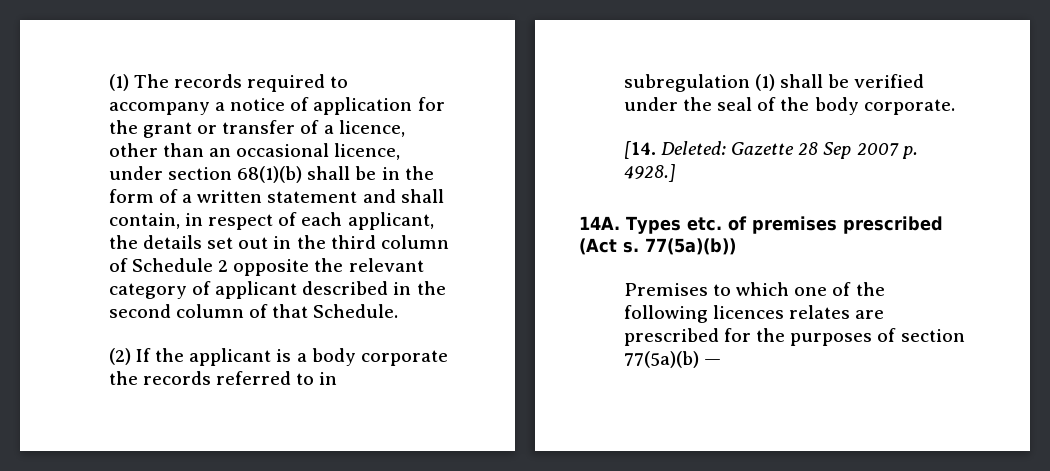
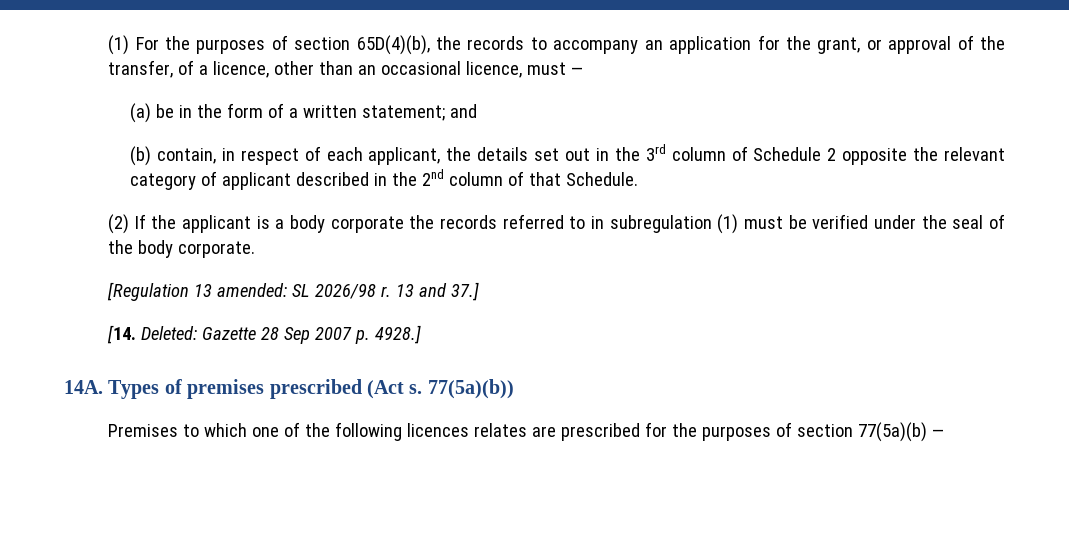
- (1) The records required to accompany a notice of application for the grant or transfer of a licence, other than an occasional licence, under section 68(1)(b) shall be in the form of a written statement and shall contain, in respect of each applicant, the details set out in the third column of Schedule 2 opposite the relevant category of applicant described in the second column of that Schedule.
+ (1) For the purposes of section 65D(4)(b), the records to accompany an application for the grant, or approval of the transfer, of a licence, other than an occasional licence, must —
+ (a) be in the form of a written statement; and
+ (b) contain, in respect of each applicant, the details set out in the 3rd column of Schedule 2 opposite the relevant category of applicant described in the 2nd column of that Schedule.
- (2) If the applicant is a body corporate the records referred to in subregulation (1) shall be verified under the seal of the body corporate.
+ (2) If the applicant is a body corporate the records referred to in subregulation (1) must be verified under the seal of the body corporate.
+ [Regulation 13 amended: SL 2026/98 r. 13 and 37.]
- Types etc. of premises prescribed (Act s.
+ Types of premises prescribed (Act s.

